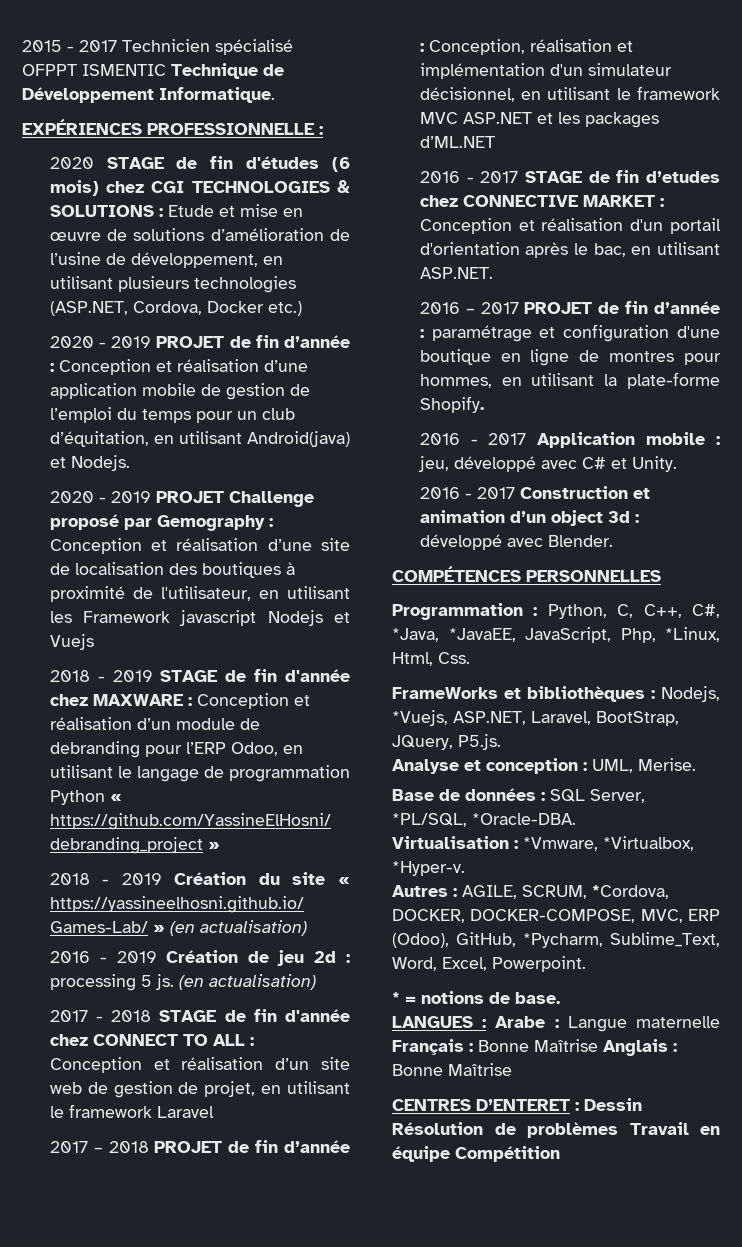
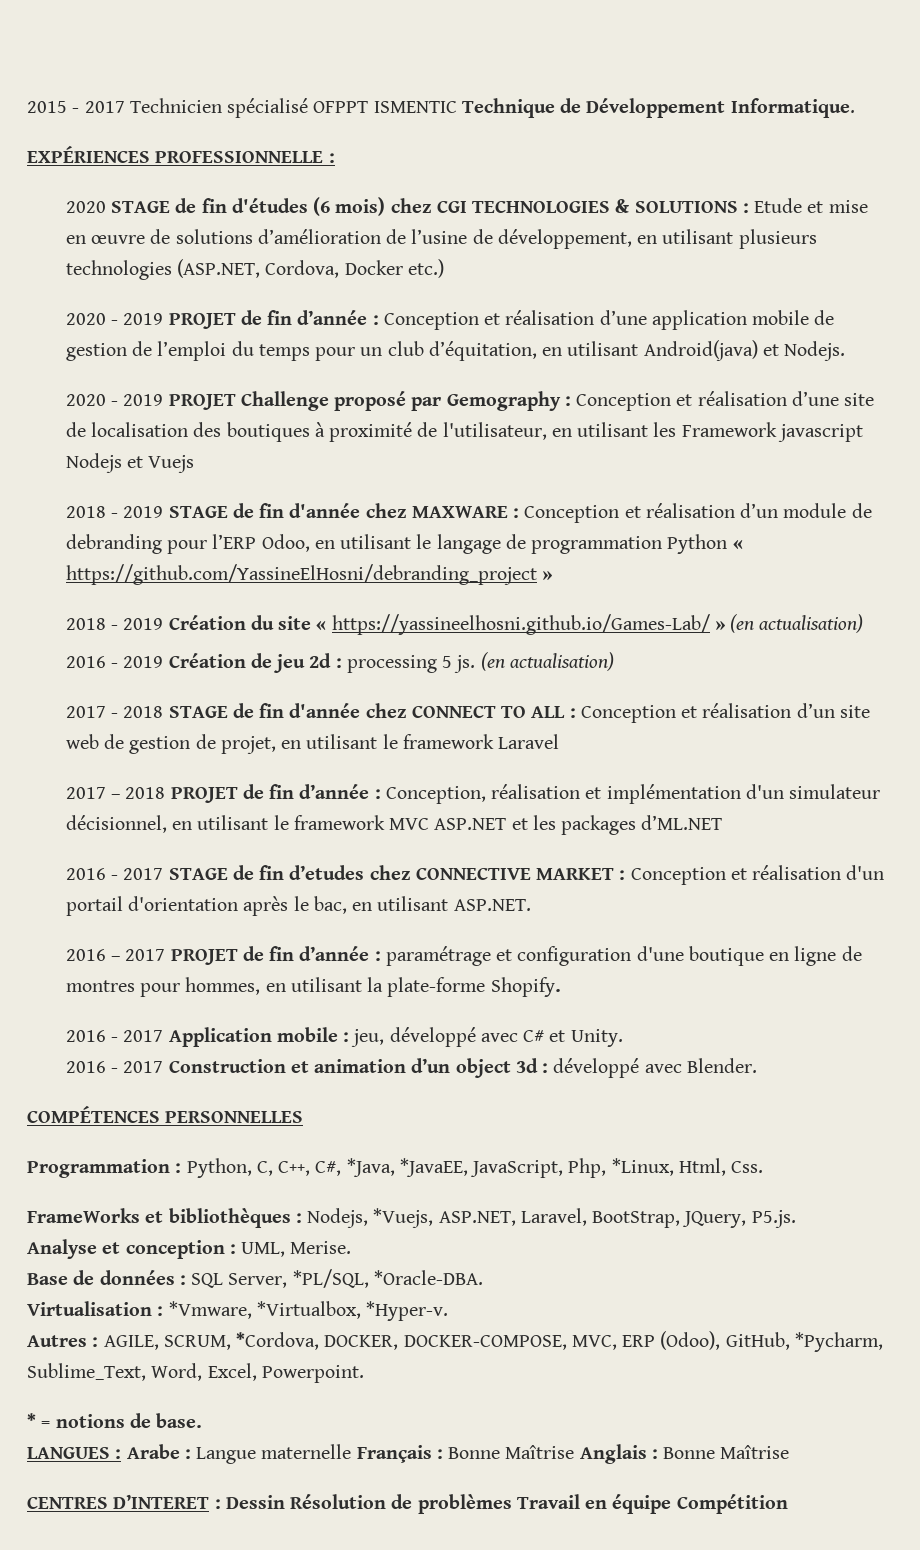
- CENTRES D’ENTERET : Dessin Résolution de problèmes Travail en équipe Compétition
+ CENTRES D’INTERET : Dessin Résolution de problèmes Travail en équipe Compétition

